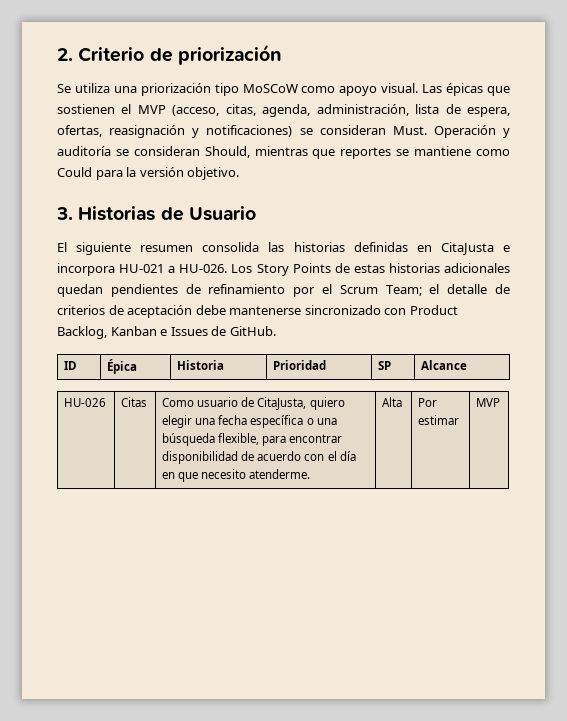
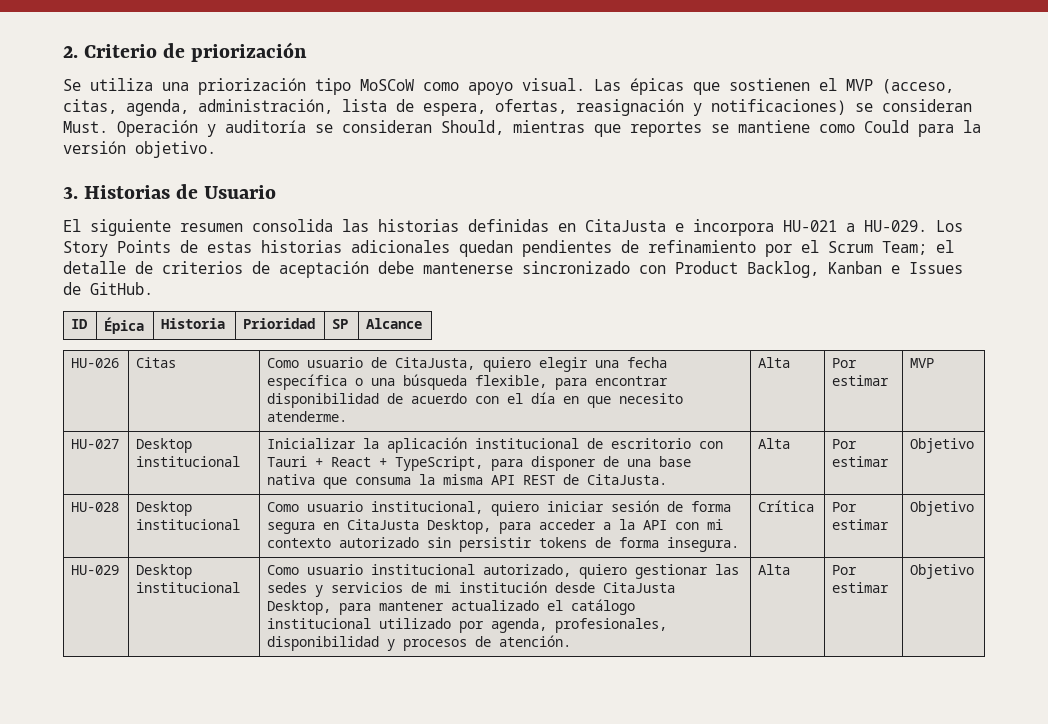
- El siguiente resumen consolida las historias definidas en CitaJusta e incorpora HU-021 a HU-026.
+ El siguiente resumen consolida las historias definidas en CitaJusta e incorpora HU-021 a HU-029.
+ HU-027 | Desktop institucional | Inicializar la aplicación institucional de escritorio con Tauri + React + TypeScript, para disponer de una base nativa que consuma la misma API REST de CitaJusta. | Alta | Por estimar | Objetivo
+ HU-028 | Desktop institucional | Como usuario institucional, quiero iniciar sesión de forma segura en CitaJusta Desktop, para acceder a la API con mi contexto autorizado sin persistir tokens de forma insegura. | Crítica | Por estimar | Objetivo
+ HU-029 | Desktop institucional | Como usuario institucional autorizado, quiero gestionar las sedes y servicios de mi institución desde CitaJusta Desktop, para mantener actualizado el catálogo institucional utilizado por agenda, profesionales, disponibilidad y procesos de atención. | Alta | Por estimar | Objetivo

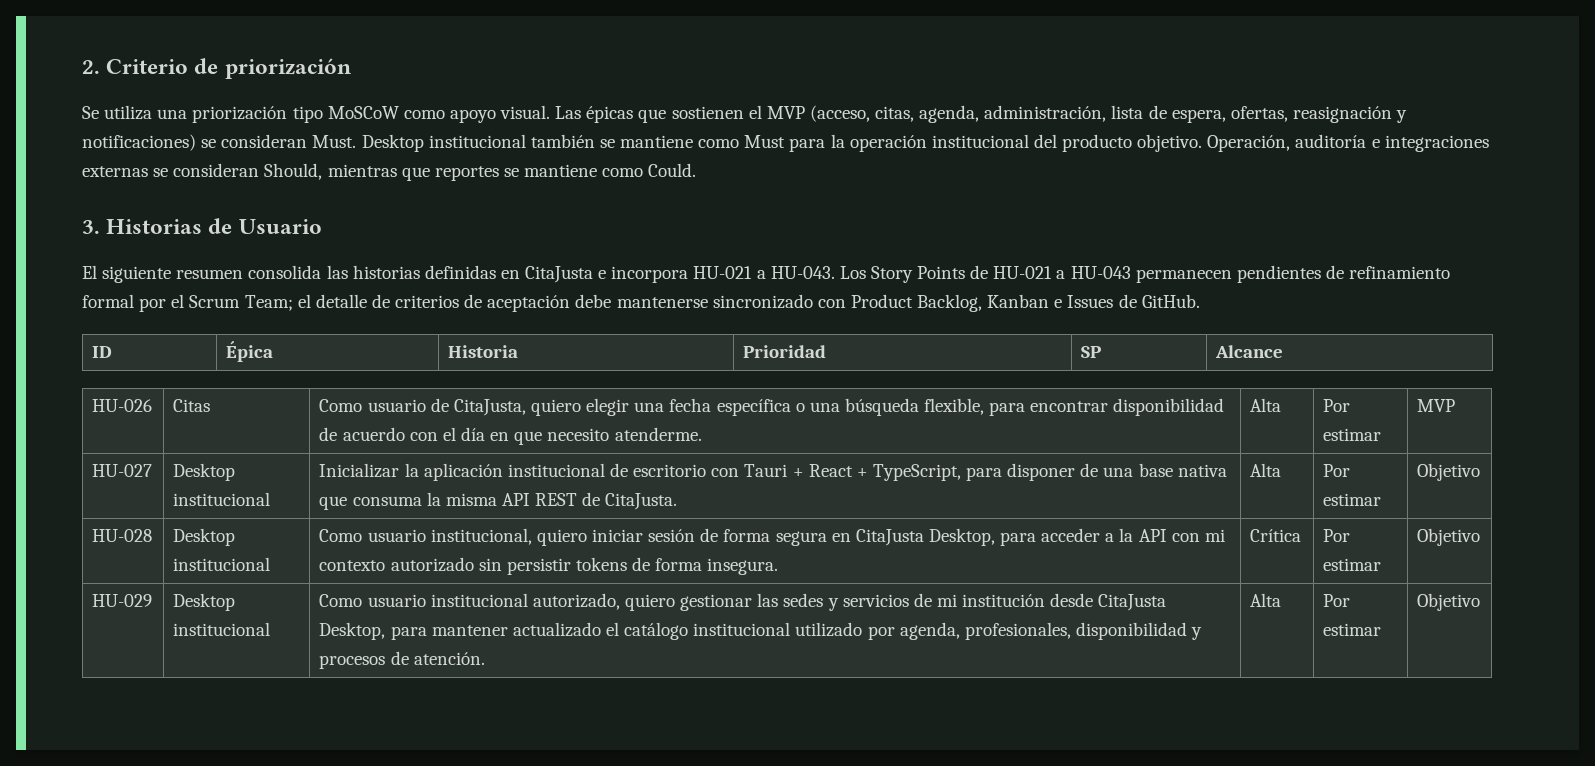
- Operación y auditoría se consideran Should, mientras que reportes se mantiene como Could para la versión objetivo.
+ Desktop institucional también se mantiene como Must para la operación institucional del producto objetivo. Operación, auditoría e integraciones externas se consideran Should, mientras que reportes se mantiene como Could.
- El siguiente resumen consolida las historias definidas en CitaJusta e incorpora HU-021 a HU-029.
+ El siguiente resumen consolida las historias definidas en CitaJusta e incorpora HU-021 a HU-043.
- Los Story Points de estas historias adicionales quedan pendientes de refinamiento por el Scrum Team; el detalle de criterios de aceptación debe mantenerse sincronizado con Product Backlog, Kanban e Issues de GitHub.
+ Los Story Points de HU-021 a HU-043 permanecen pendientes de refinamiento formal por el Scrum Team; el detalle de criterios de aceptación debe mantenerse sincronizado con Product Backlog, Kanban e Issues de GitHub.

